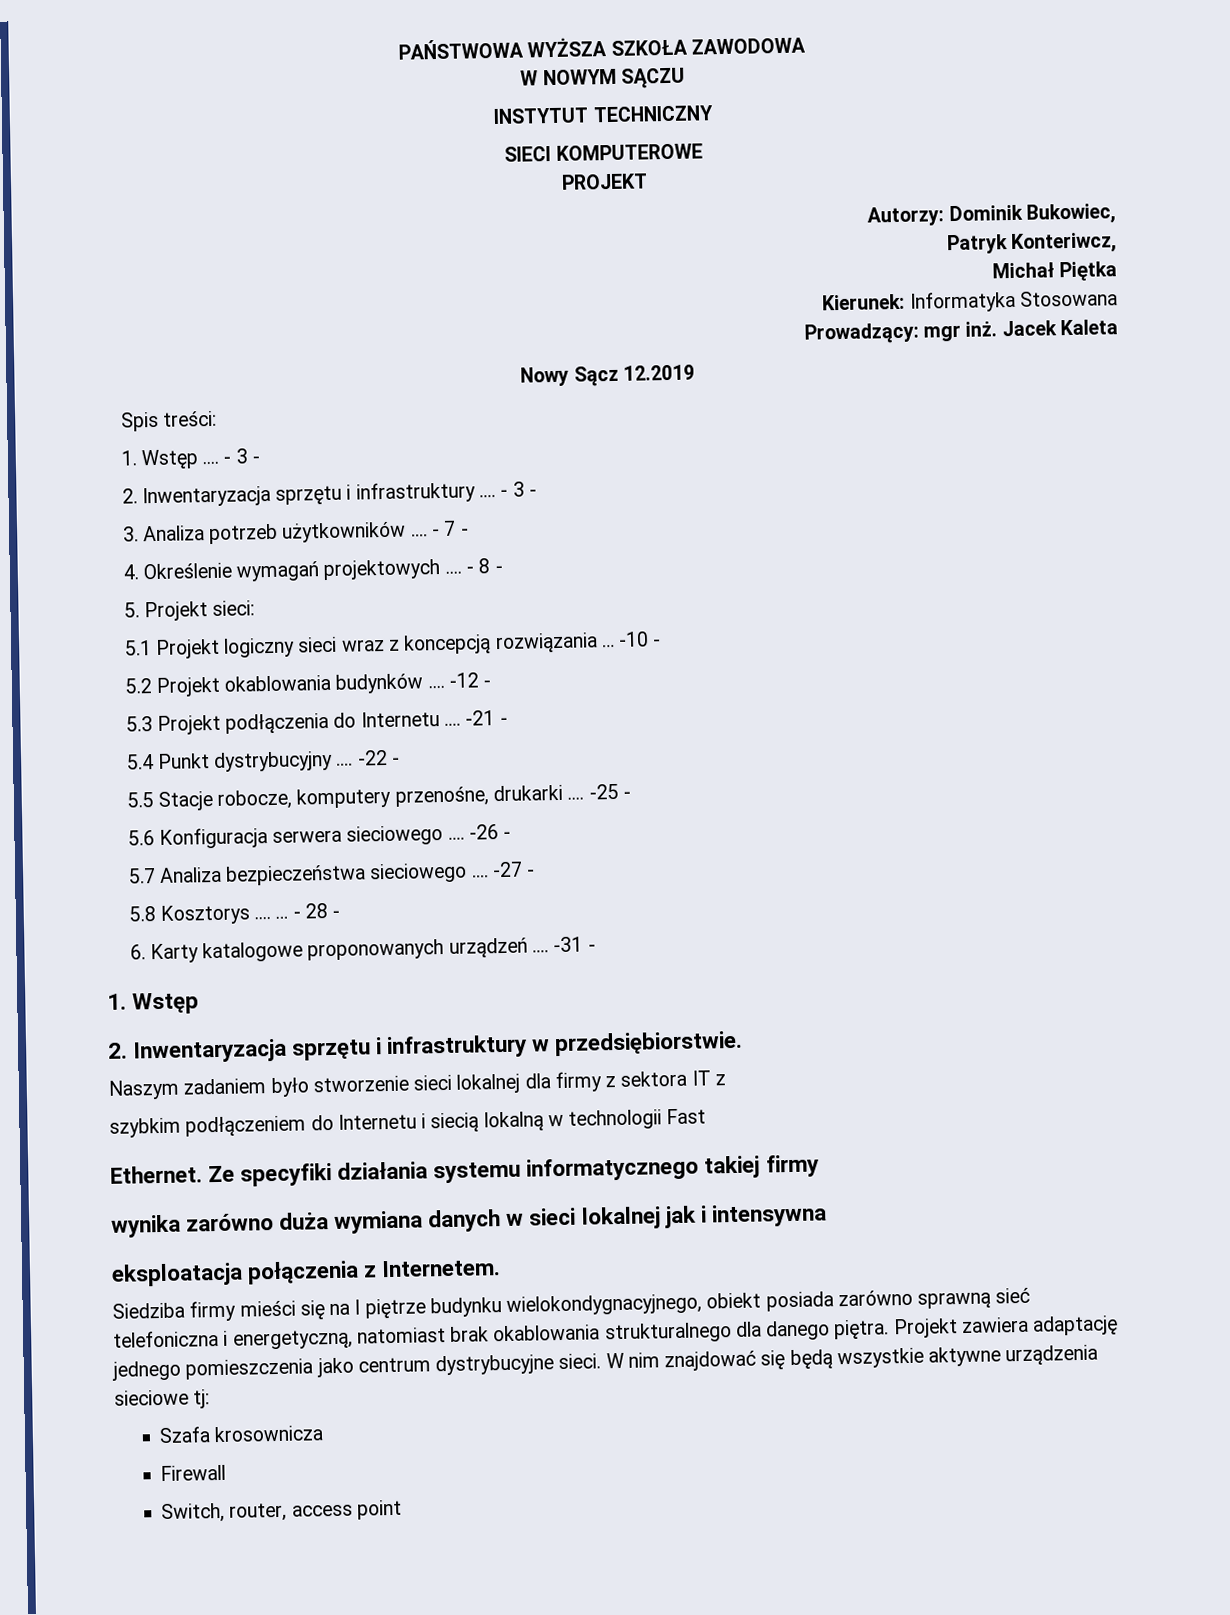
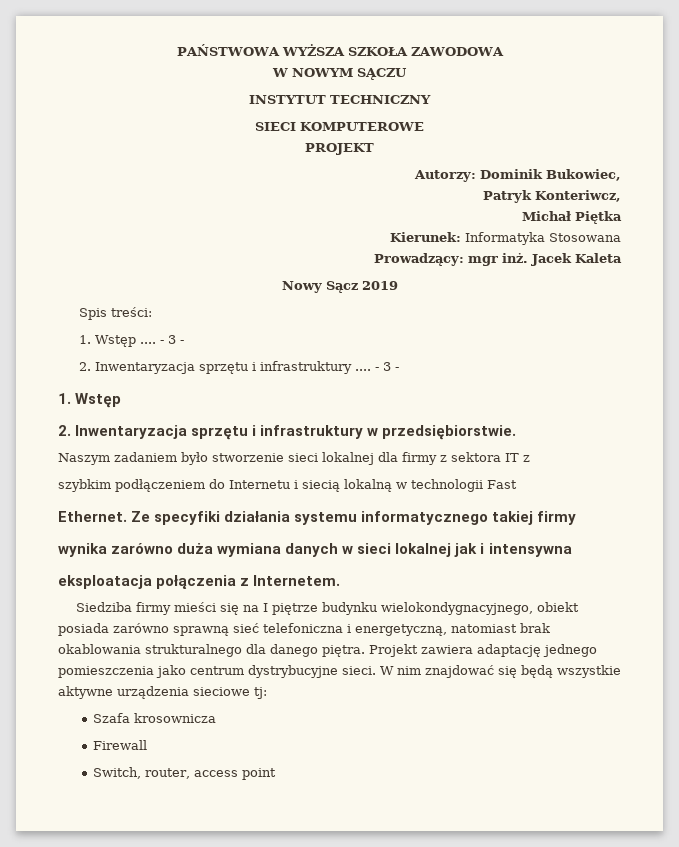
- Nowy Sącz 12.2019
+ Nowy Sącz 2019
- 3. Analiza potrzeb użytkowników .... - 7 -
- 4. Określenie wymagań projektowych .... - 8 -
- 5. Projekt sieci:
- 5.1 Projekt logiczny sieci wraz z koncepcją rozwiązania … -10 -
- 5.2 Projekt okablowania budynków .... -12 -
- 5.3 Projekt podłączenia do Internetu .... -21 -
- 5.4 Punkt dystrybucyjny .... -22 -
- 5.5 Stacje robocze, komputery przenośne, drukarki .... -25 -
- 5.6 Konfiguracja serwera sieciowego .... -26 -
- 5.7 Analiza bezpieczeństwa sieciowego .... -27 -
- 5.8 Kosztorys .... … - 28 -
- 6. Karty katalogowe proponowanych urządzeń .... -31 -

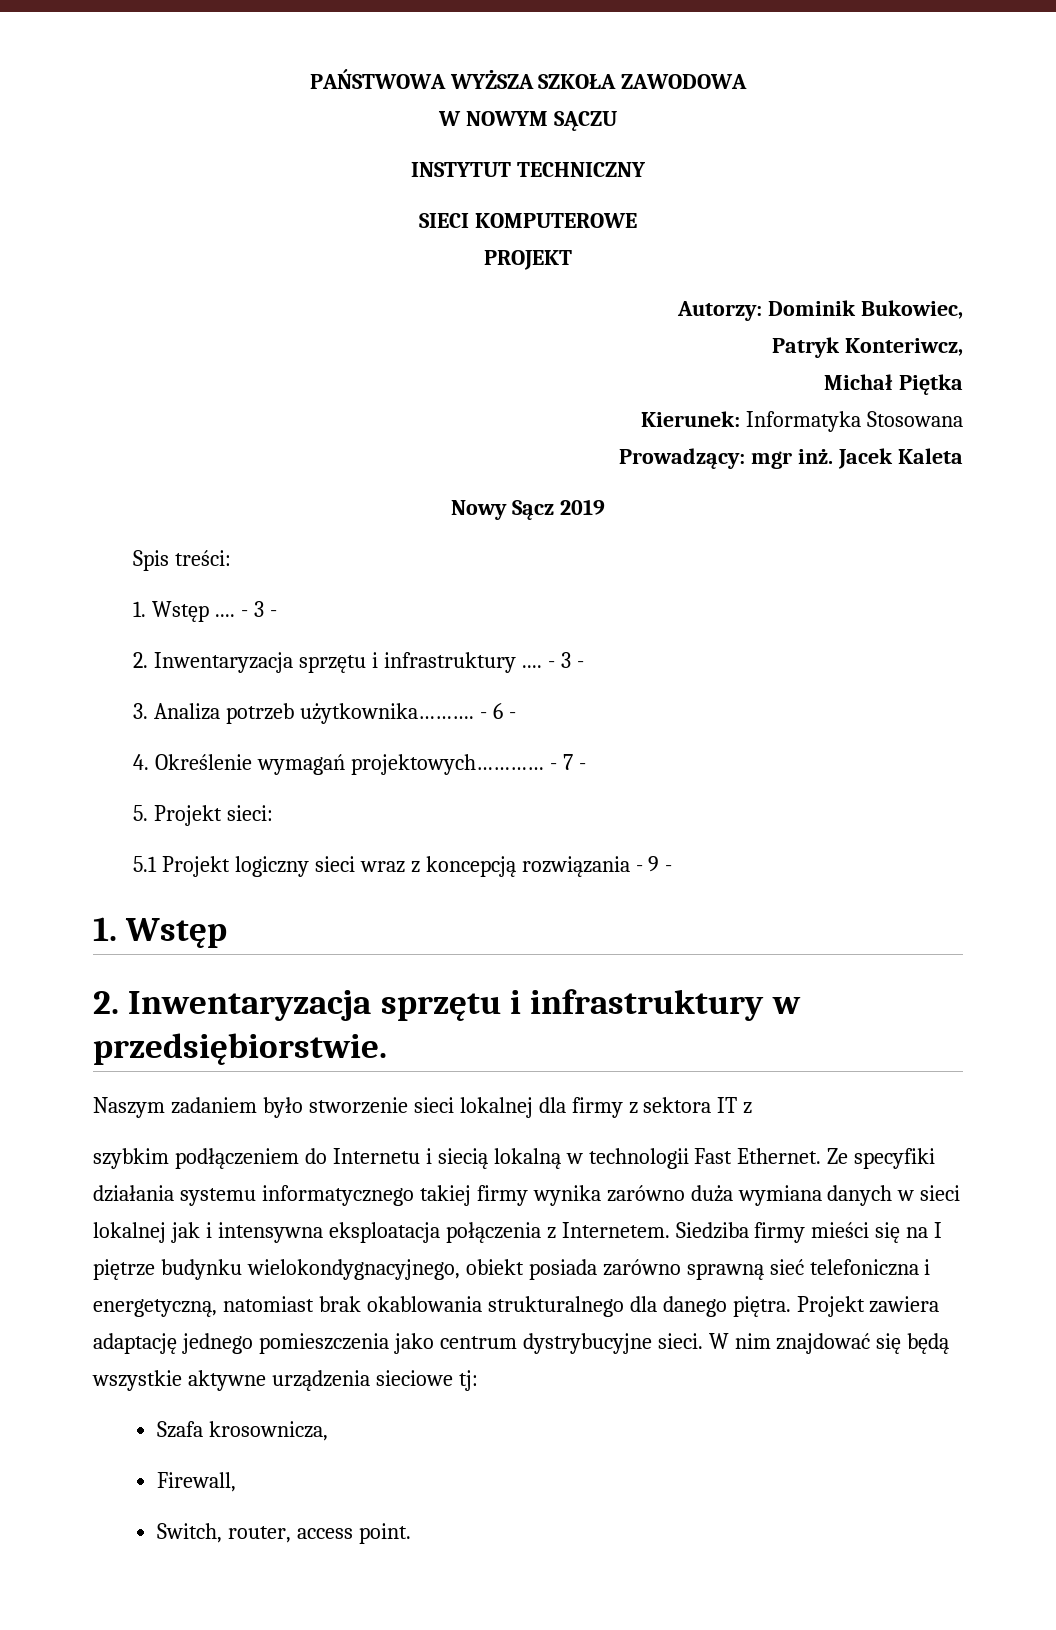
+ 3. Analiza potrzeb użytkownika………. - 6 -
+ 4. Określenie wymagań projektowych………… - 7 -
+ 5. Projekt sieci:
+ 5.1 Projekt logiczny sieci wraz z koncepcją rozwiązania - 9 -
- szybkim podłączeniem do Internetu i siecią lokalną w technologii Fast
- Ethernet.
+ szybkim podłączeniem do Internetu i siecią lokalną w technologii Fast Ethernet.
- Ze specyfiki działania systemu informatycznego takiej firmy
- wynika zarówno duża wymiana danych w sieci lokalnej jak i intensywna
- eksploatacja połączenia z Internetem.
- Siedziba firmy mieści się na I piętrze budynku wielokondygnacyjnego, obiekt posiada zarówno sprawną sieć telefoniczna i energetyczną, natomiast brak okablowania strukturalnego dla danego piętra.
+ Ze specyfiki działania systemu informatycznego takiej firmy wynika zarówno duża wymiana danych w sieci lokalnej jak i intensywna eksploatacja połączenia z Internetem. Siedziba firmy mieści się na I piętrze budynku wielokondygnacyjnego, obiekt posiada zarówno sprawną sieć telefoniczna i energetyczną, natomiast brak okablowania strukturalnego dla danego piętra.
- Szafa krosownicza
- Firewall
+ Szafa krosownicza,
+ Firewall,
- Switch, router, access point
+ Switch, router, access point.

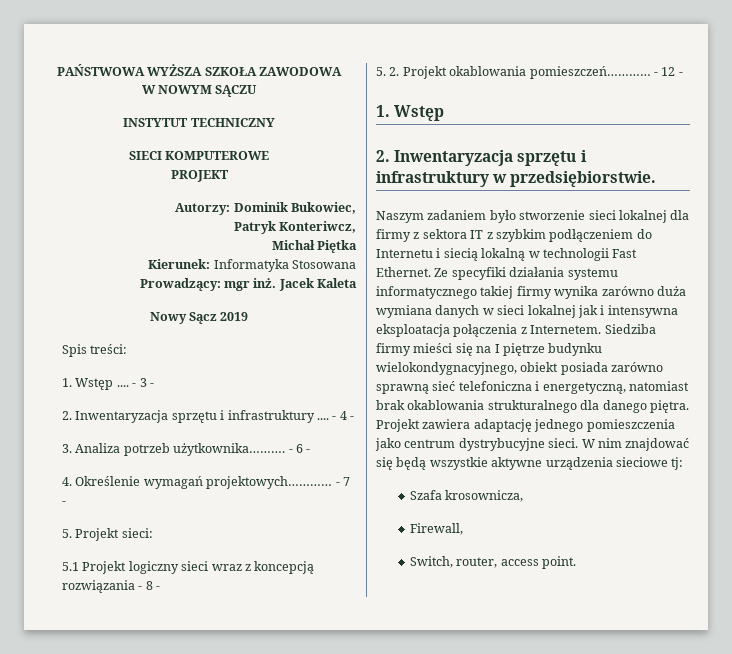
- 2. Inwentaryzacja sprzętu i infrastruktury .... - 3 -
+ 2. Inwentaryzacja sprzętu i infrastruktury .... - 4 -
- 5.1 Projekt logiczny sieci wraz z koncepcją rozwiązania - 9 -
+ 5.1 Projekt logiczny sieci wraz z koncepcją rozwiązania - 8 -
+ 5. 2. Projekt okablowania pomieszczeń………… - 12 -
- Naszym zadaniem było stworzenie sieci lokalnej dla firmy z sektora IT z
- szybkim podłączeniem do Internetu i siecią lokalną w technologii Fast Ethernet.
+ Naszym zadaniem było stworzenie sieci lokalnej dla firmy z sektora IT z szybkim podłączeniem do Internetu i siecią lokalną w technologii Fast Ethernet.

